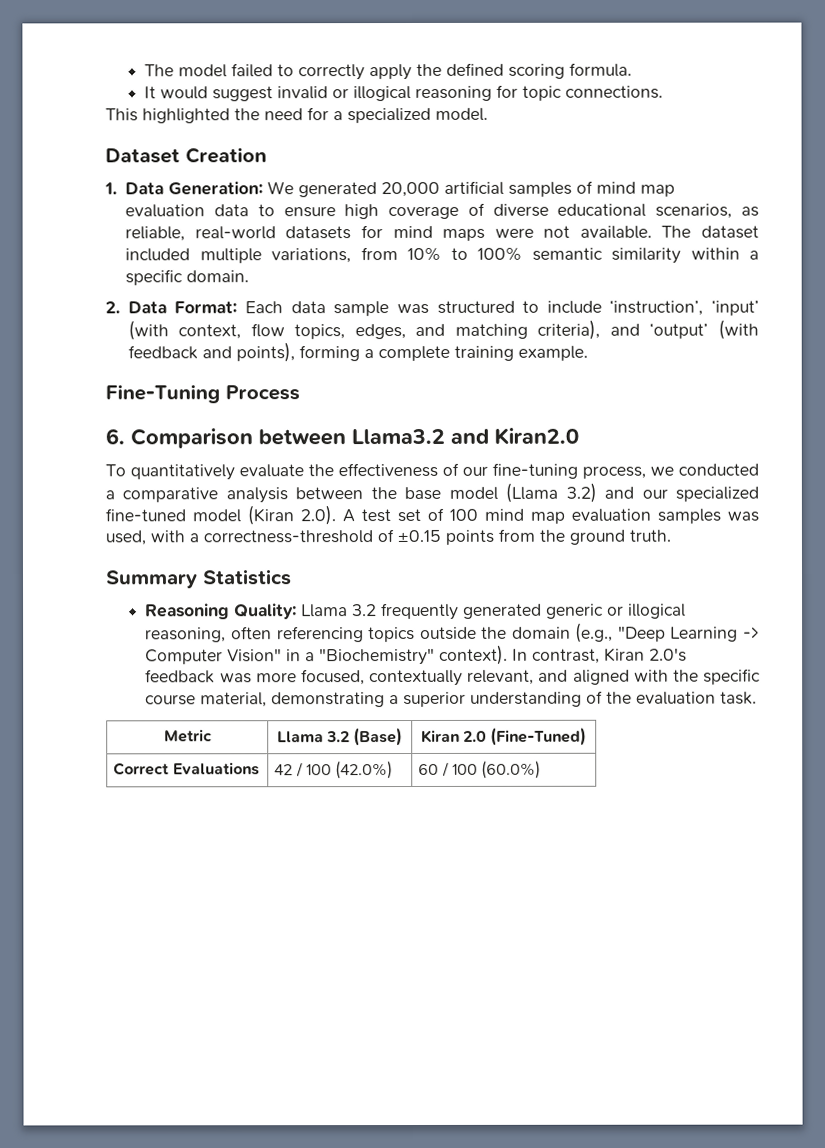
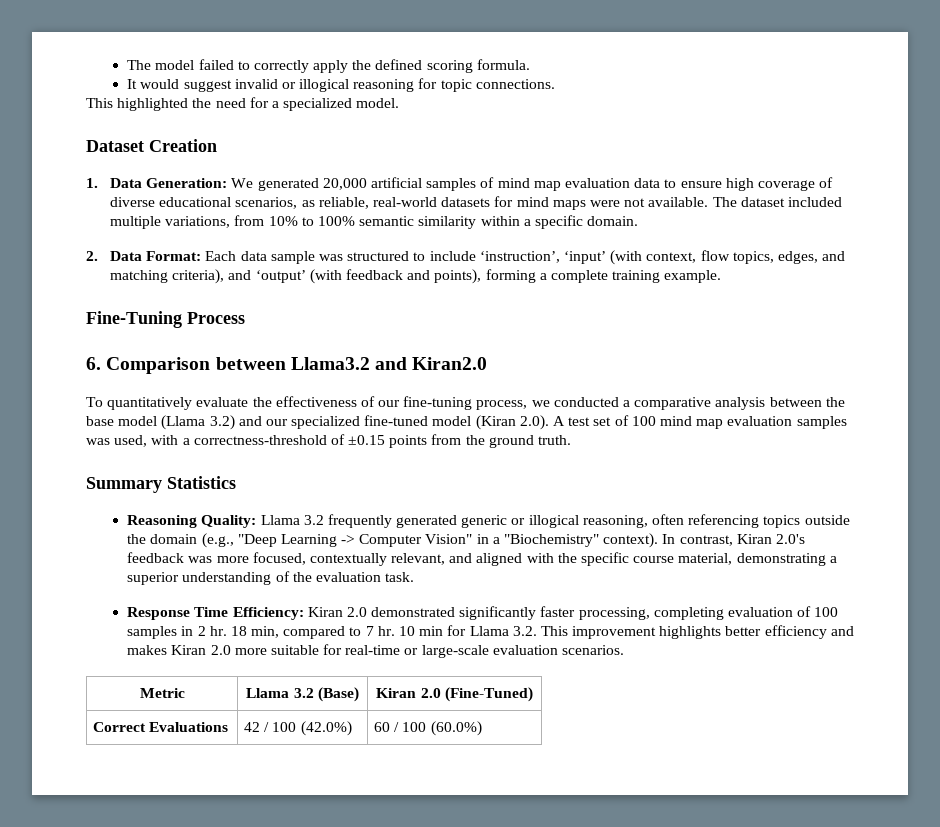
+ Response Time Efficiency: Kiran 2.0 demonstrated significantly faster processing, completing evaluation of 100 samples in 2 hr. 18 min, compared to 7 hr. 10 min for Llama 3.2. This improvement highlights better efficiency and makes Kiran 2.0 more suitable for real-time or large-scale evaluation scenarios.

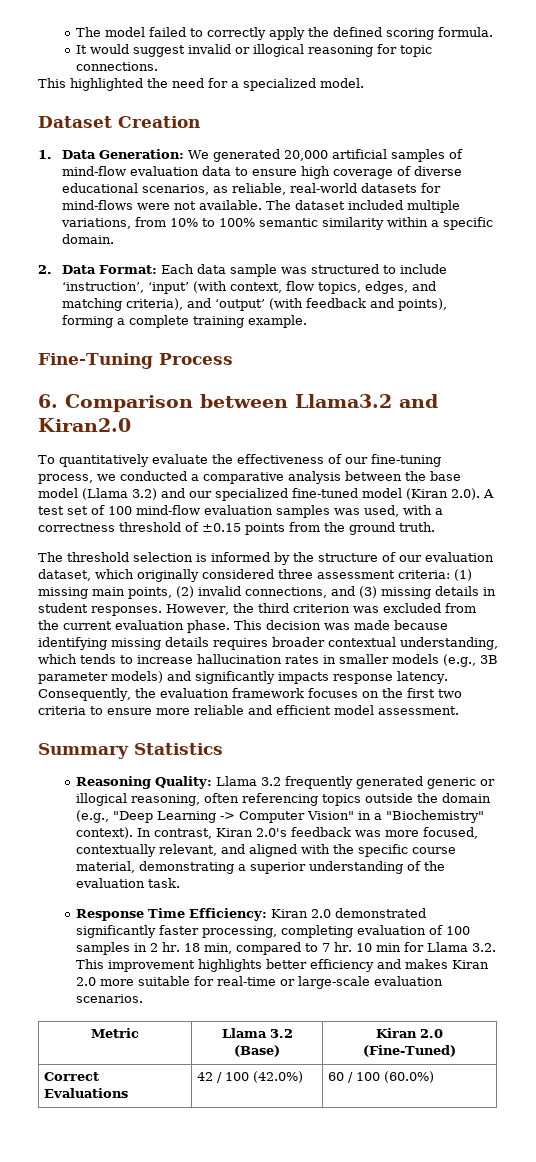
- 1. Data Generation: We generated 20,000 artificial samples of mind map evaluation data to ensure high coverage of diverse educational scenarios, as reliable, real-world datasets for mind maps were not available.
+ 1. Data Generation: We generated 20,000 artificial samples of mind-flow evaluation data to ensure high coverage of diverse educational scenarios, as reliable, real-world datasets for mind-flows were not available.
- To quantitatively evaluate the effectiveness of our fine-tuning process, we conducted a comparative analysis between the base model (Llama 3.2) and our specialized fine-tuned model (Kiran 2.0). A test set of 100 mind map evaluation samples was used, with a correctness-threshold of ±0.15 points from the ground truth.
+ To quantitatively evaluate the effectiveness of our fine-tuning process, we conducted a comparative analysis between the base model (Llama 3.2) and our specialized fine-tuned model (Kiran 2.0). A test set of 100 mind-flow evaluation samples was used, with a correctness threshold of ±0.15 points from the ground truth.
+ The threshold selection is informed by the structure of our evaluation dataset, which originally considered three assessment criteria: (1) missing main points, (2) invalid connections, and (3) missing details in student responses. However, the third criterion was excluded from the current evaluation phase. This decision was made because identifying missing details requires broader contextual understanding, which tends to increase hallucination rates in smaller models (e.g., 3B parameter models) and significantly impacts response latency. Consequently, the evaluation framework focuses on the first two criteria to ensure more reliable and efficient model assessment.

